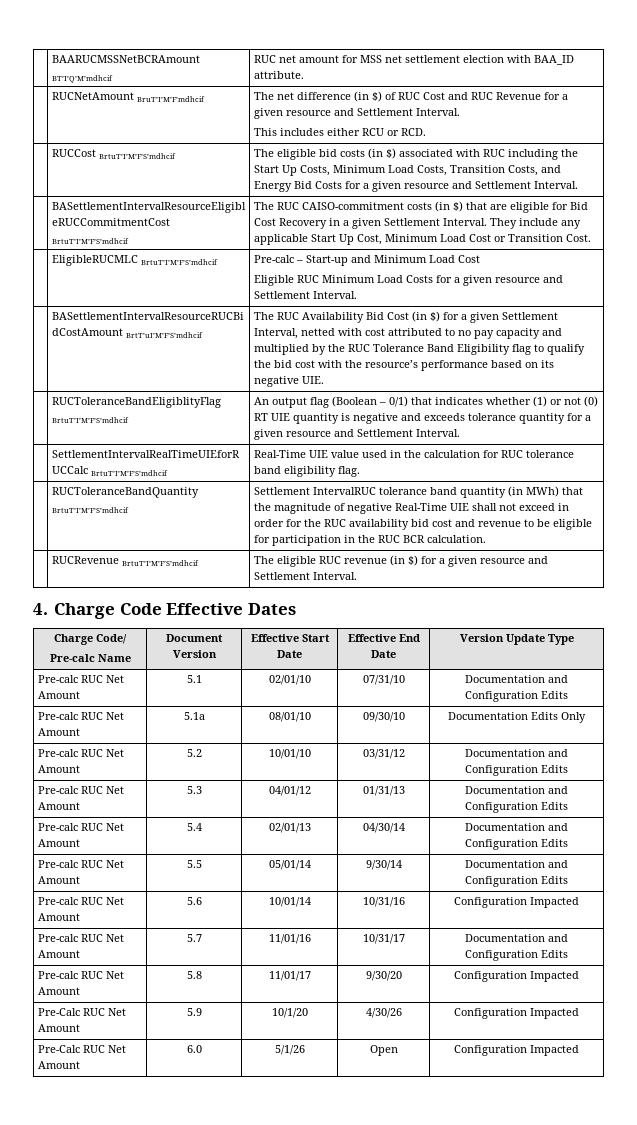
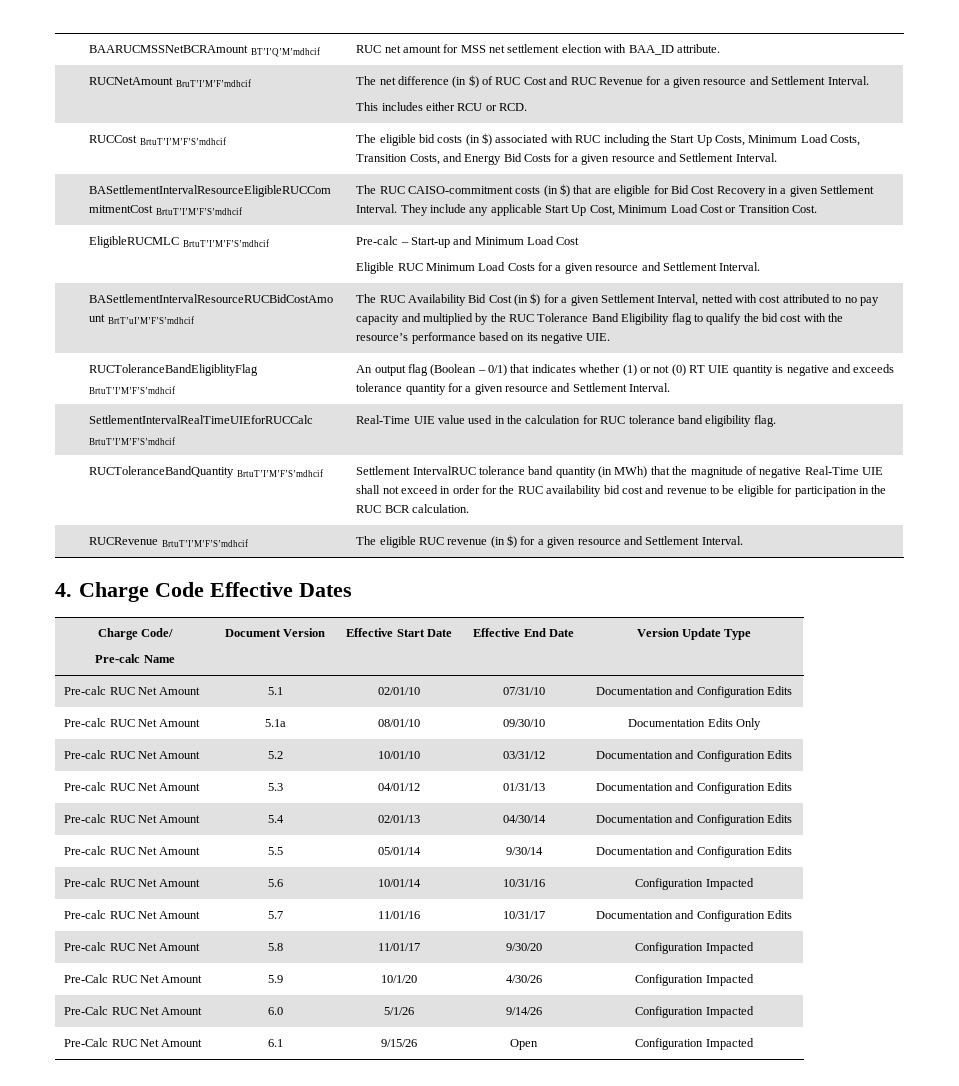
- Pre-Calc RUC Net Amount | 6.0 | 5/1/26 | Open | Configuration Impacted
+ Pre-Calc RUC Net Amount | 6.0 | 5/1/26 | 9/14/26 | Configuration Impacted
+ Pre-Calc RUC Net Amount | 6.1 | 9/15/26 | Open | Configuration Impacted

